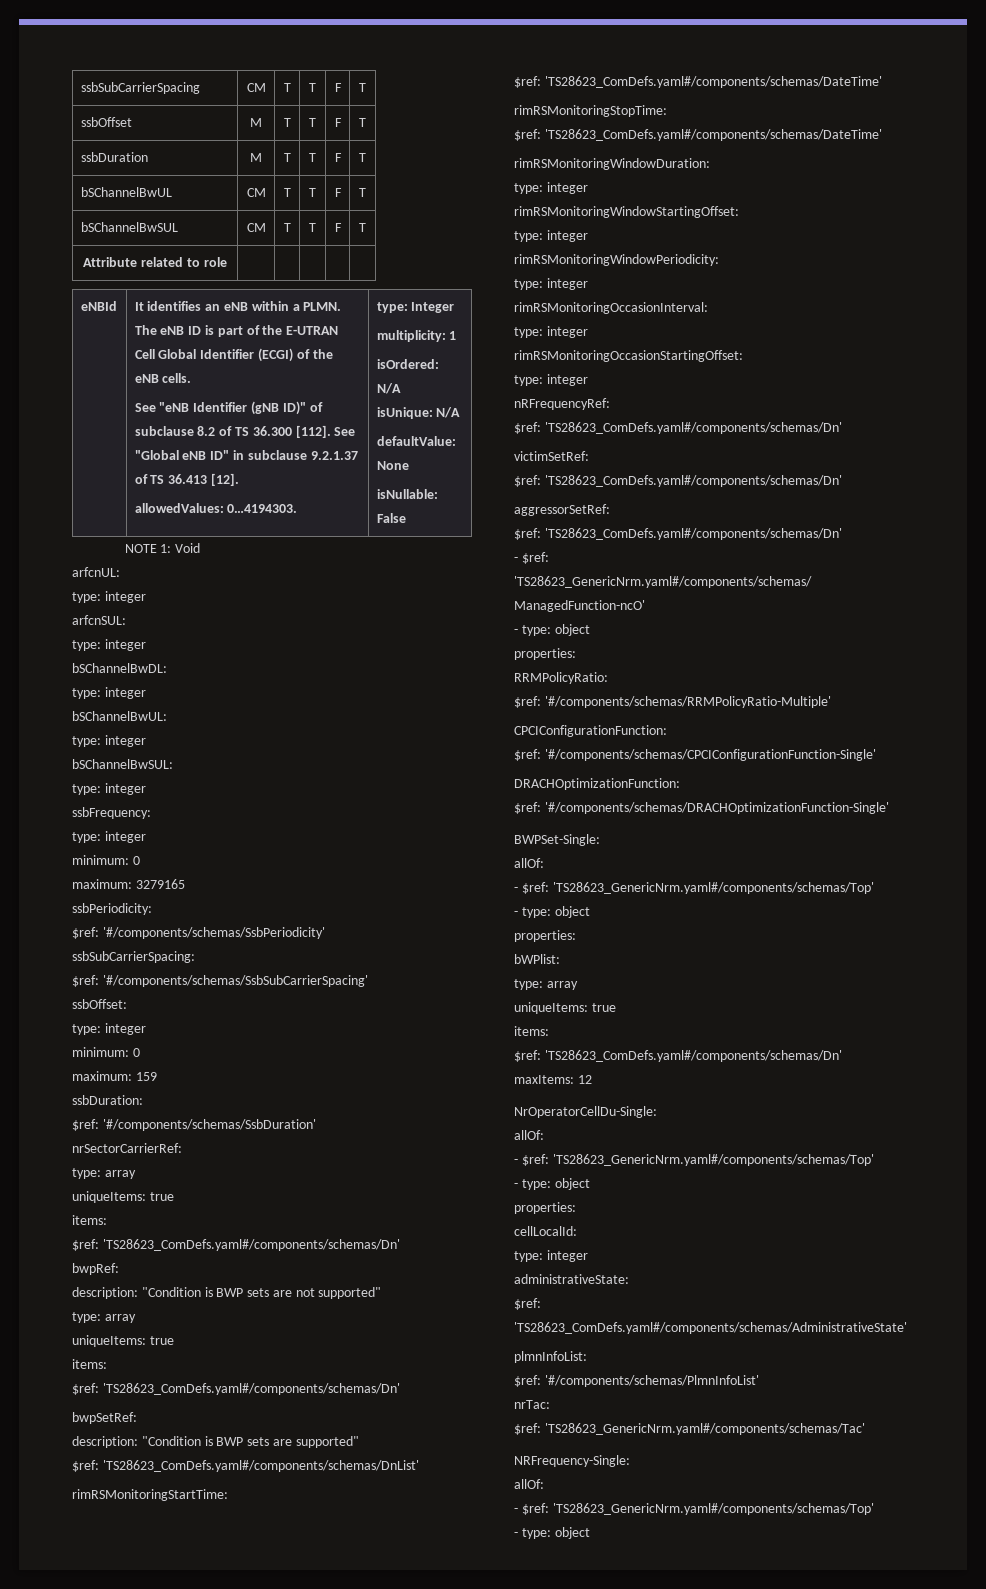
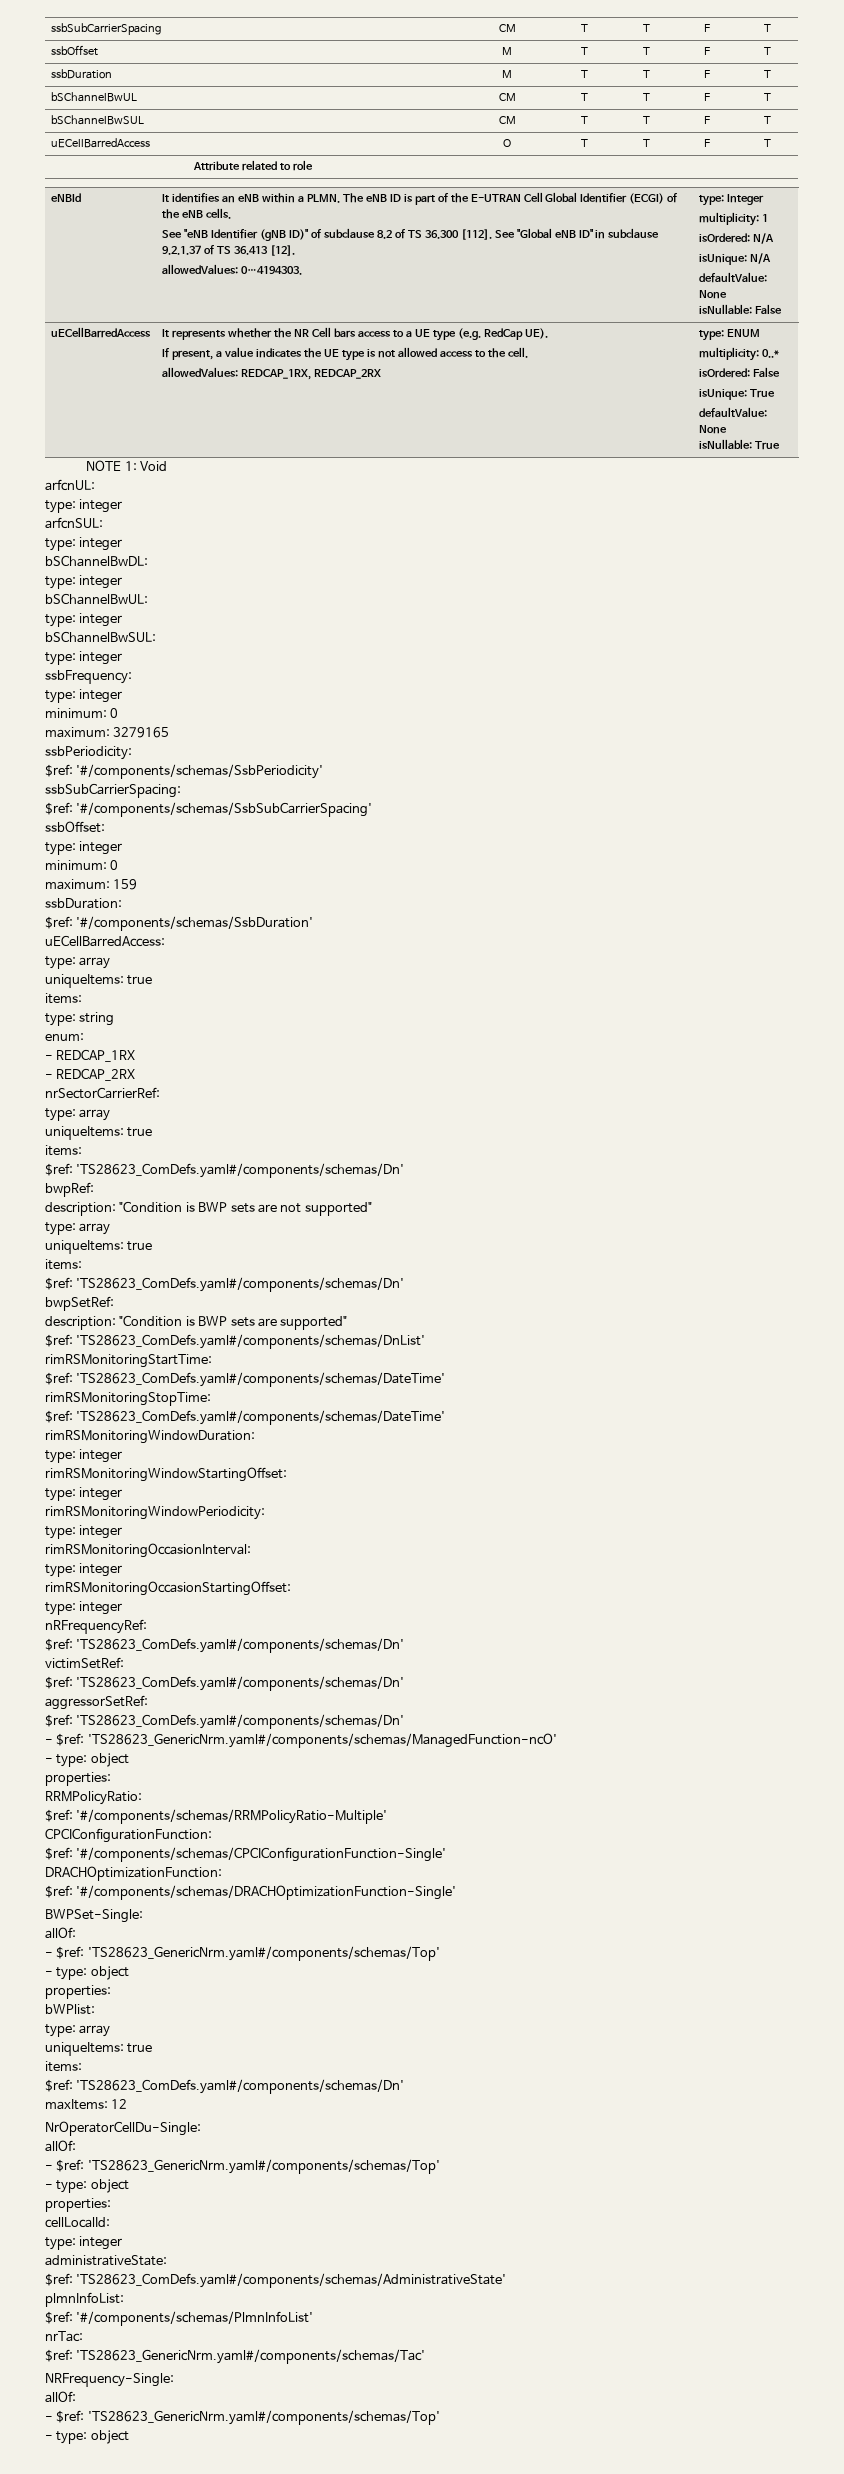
+ uECellBarredAccess | O | T | T | F | T
+ uECellBarredAccess | It represents whether the NR Cell bars access to a UE type (e.g. RedCap UE).
+ If present, a value indicates the UE type is not allowed access to the cell.
+ allowedValues: REDCAP_1RX, REDCAP_2RX | type: ENUM
+ multiplicity: 0..*
+ isOrdered: False
+ isUnique: True
+ defaultValue: None
+ isNullable: True
+ uECellBarredAccess:
+ type: array
+ uniqueItems: true
+ items:
+ type: string
+ enum:
+ - REDCAP_1RX
+ - REDCAP_2RX

